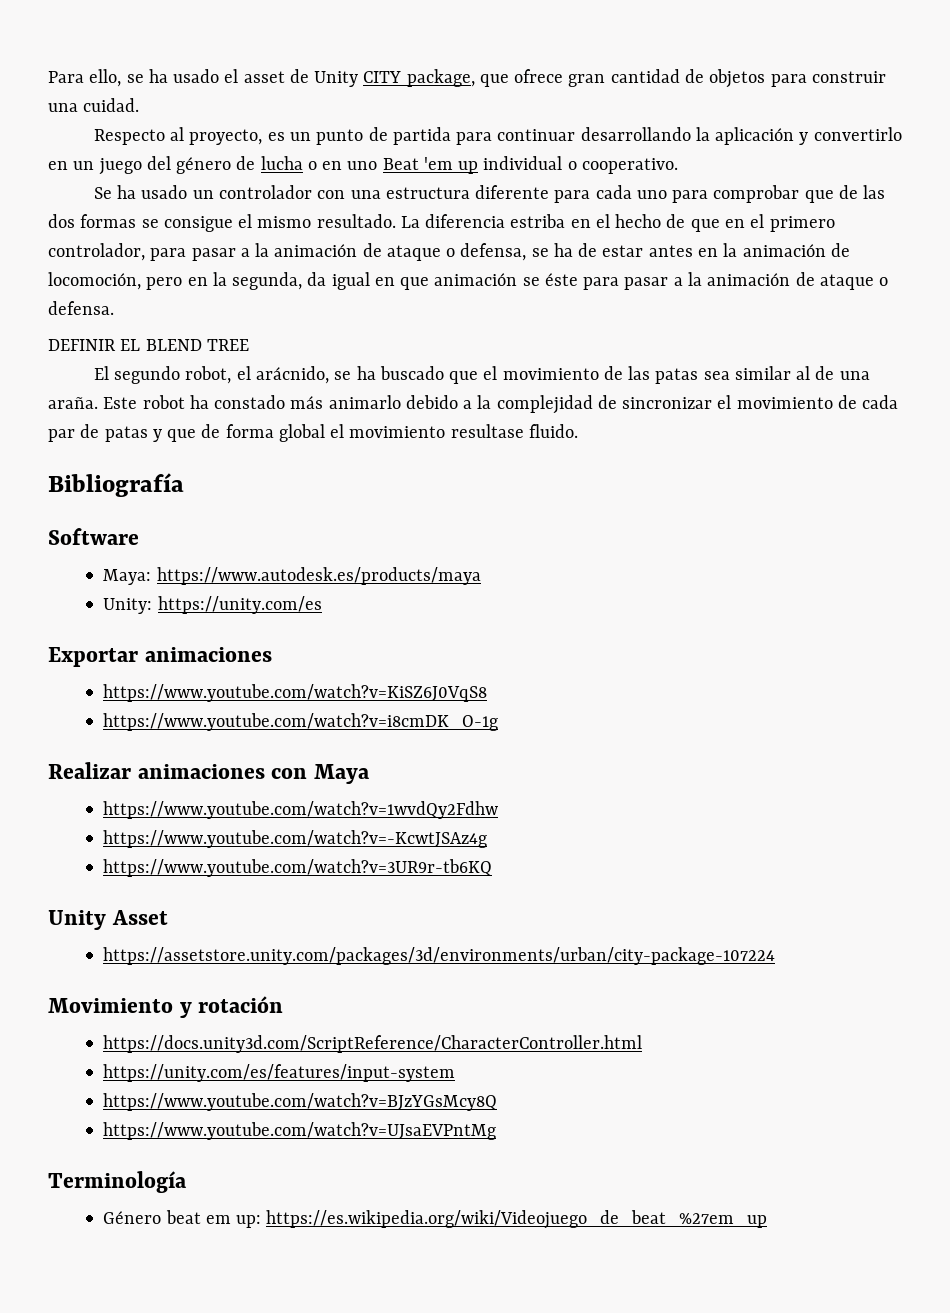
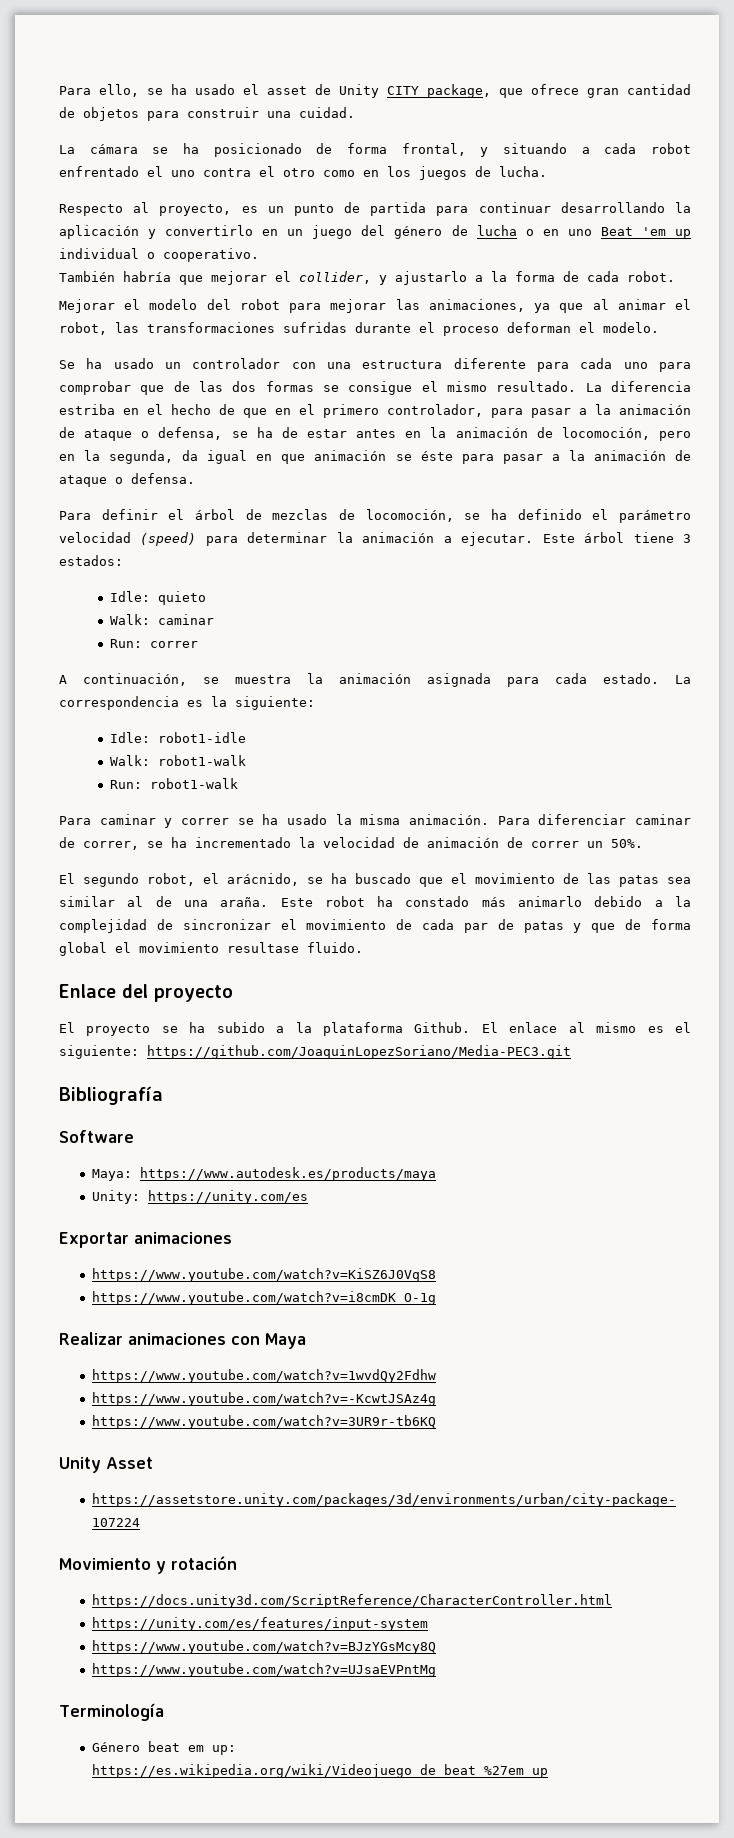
+ La cámara se ha posicionado de forma frontal, y situando a cada robot enfrentado el uno contra el otro como en los juegos de lucha.
+ También habría que mejorar el collider, y ajustarlo a la forma de cada robot.
+ Mejorar el modelo del robot para mejorar las animaciones, ya que al animar el robot, las transformaciones sufridas durante el proceso deforman el modelo.
- DEFINIR EL BLEND TREE
+ Para definir el árbol de mezclas de locomoción, se ha definido el parámetro velocidad (speed) para determinar la animación a ejecutar. Este árbol tiene 3 estados:
+ Idle: quieto
+ Walk: caminar
+ Run: correr
+ A continuación, se muestra la animación asignada para cada estado. La correspondencia es la siguiente:
+ Idle: robot1-idle
+ Walk: robot1-walk
+ Run: robot1-walk
+ Para caminar y correr se ha usado la misma animación. Para diferenciar caminar de correr, se ha incrementado la velocidad de animación de correr un 50%.
+ Enlace del proyecto
+ El proyecto se ha subido a la plataforma Github. El enlace al mismo es el siguiente: https://github.com/JoaquinLopezSoriano/Media-PEC3.git

